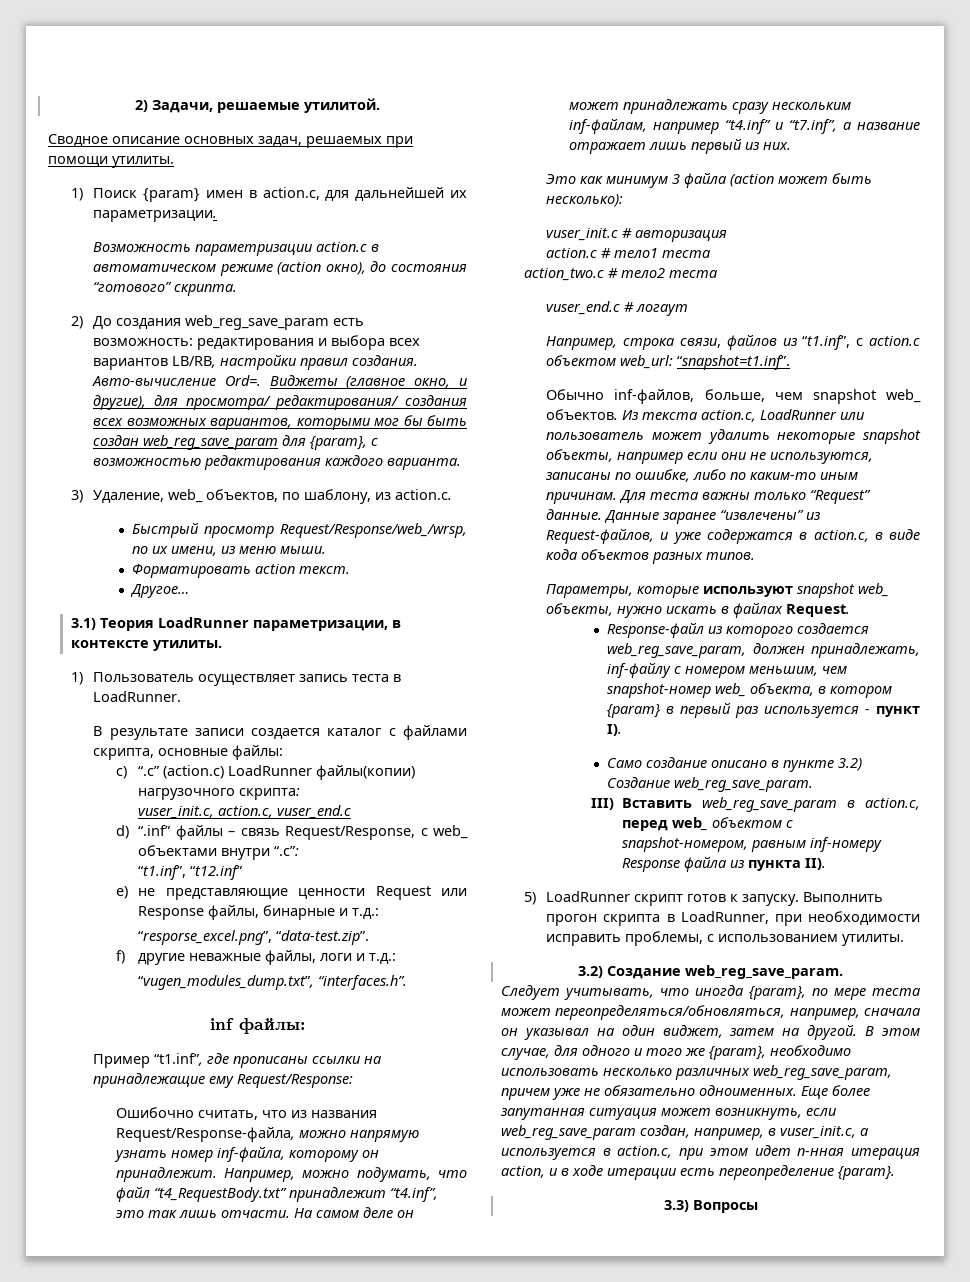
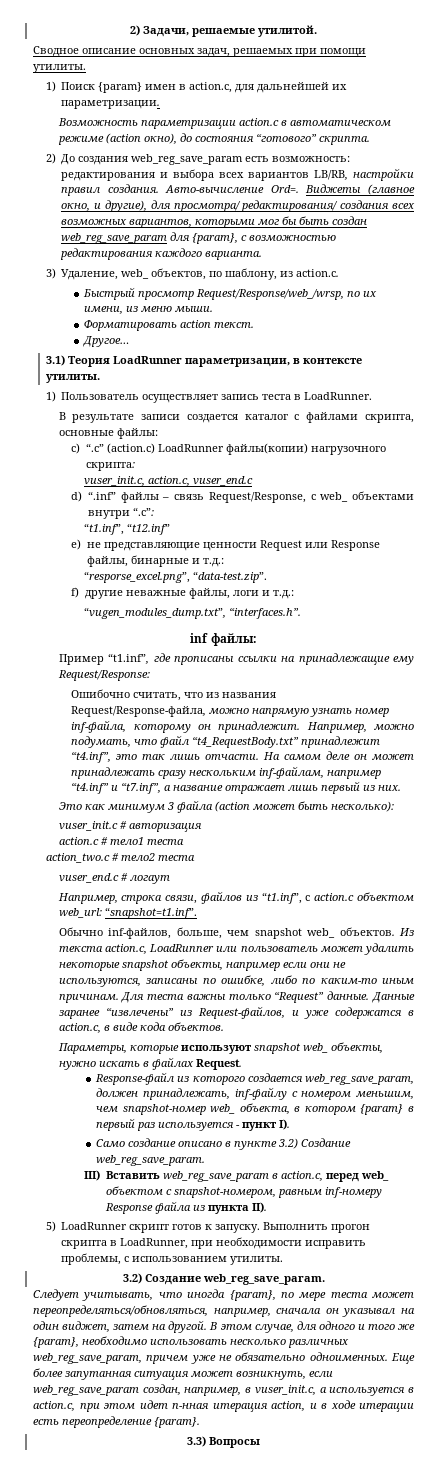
- Данные заранее “извлечены” из Request-файлов, и уже содержатся в action.c, в виде кода объектов разных типов.
+ Данные заранее “извлечены” из Request-файлов, и уже содержатся в action.c, в виде кода объектов.

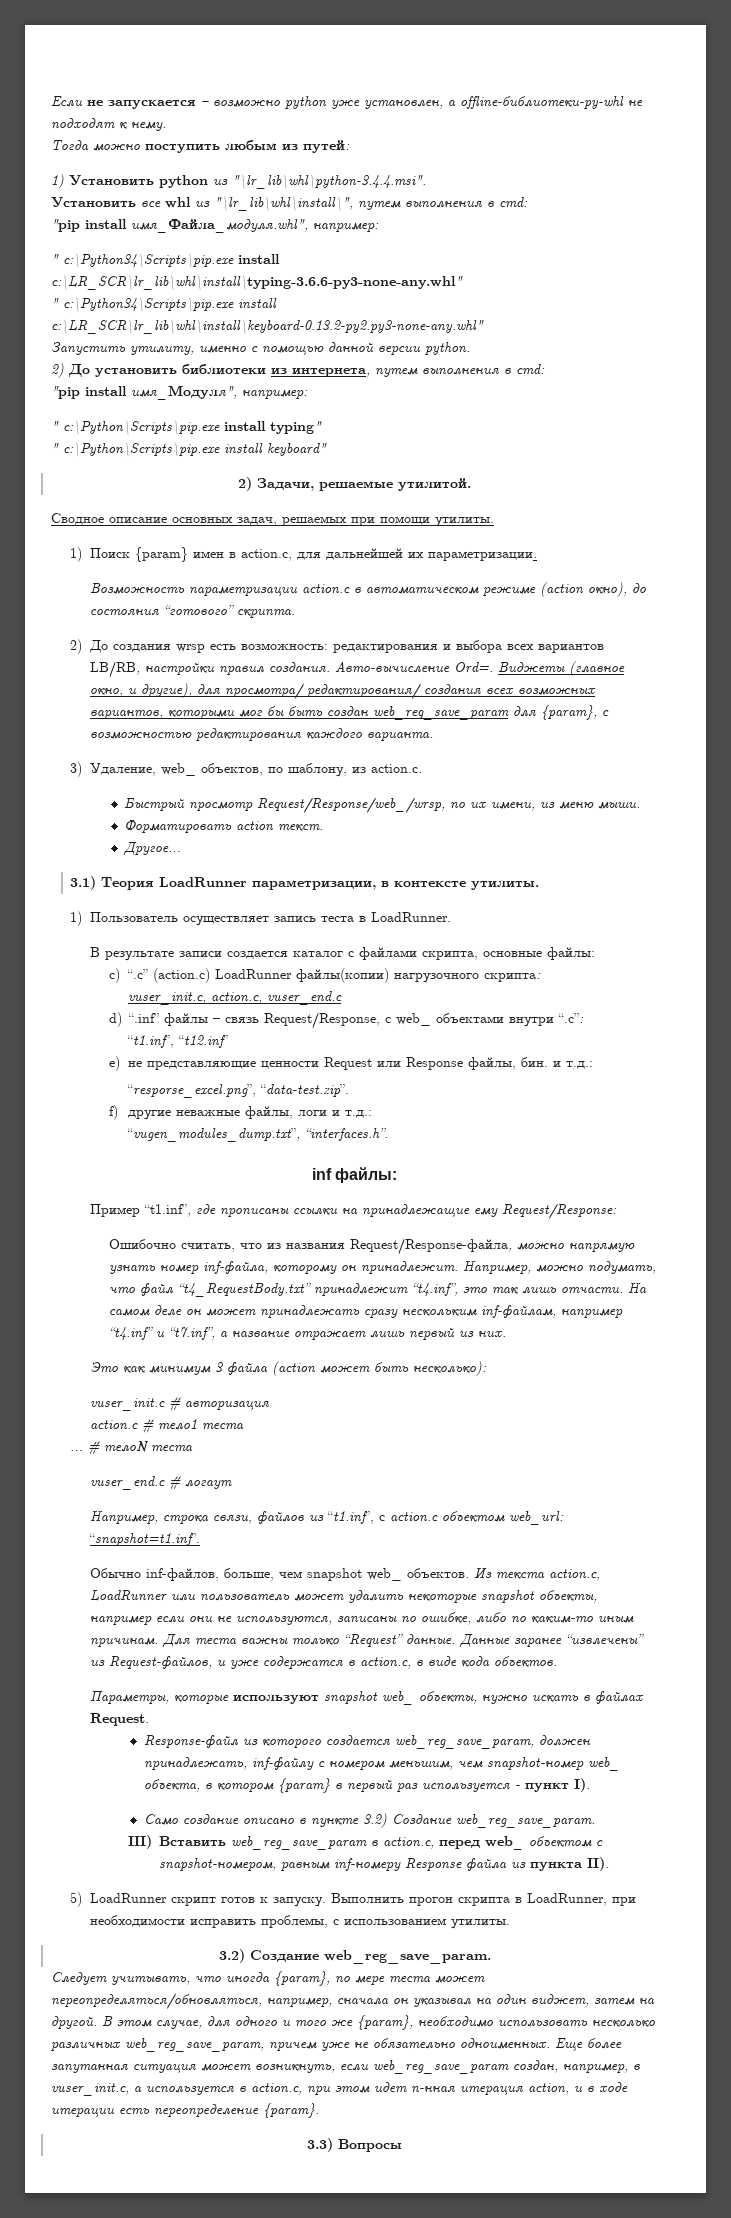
+ Если не запускается – возможно python уже установлен, а offline-библиотеки-py-whl не подходят к нему.
+ Тогда можно поступить любым из путей:
+ 1) Установить python из "\lr_lib\whl\python-3.4.4.msi".
+ Установить все whl из "\lr_lib\whl\install\", путем выполнения в cmd:
+ "pip install имя_Файла_модуля.whl", например:
+ " c:\Python34\Scripts\pip.exe install c:\LR_SCR\lr_lib\whl\install\typing-3.6.6-py3-none-any.whl"
+ " c:\Python34\Scripts\pip.exe install c:\LR_SCR\lr_lib\whl\install\keyboard-0.13.2-py2.py3-none-any.whl"
+ Запустить утилиту, именно с помощью данной версии python.
+ 2) До установить библиотеки из интернета, путем выполнения в cmd:
+ "pip install имя_Модуля", например:
+ " c:\Python\Scripts\pip.exe install typing"
+ " c:\Python\Scripts\pip.exe install keyboard"
- 2) До создания web_reg_save_param есть возможность: редактирования и выбора всех вариантов LB/RB, настройки правил создания.
+ 2) До создания wrsp есть возможность: редактирования и выбора всех вариантов LB/RB, настройки правил создания.
- e) не представляющие ценности Request или Response файлы, бинарные и т.д.:
+ e) не представляющие ценности Request или Response файлы, бин. и т.д.:
- action_two.c # тело2 теста
+ … # телоN теста

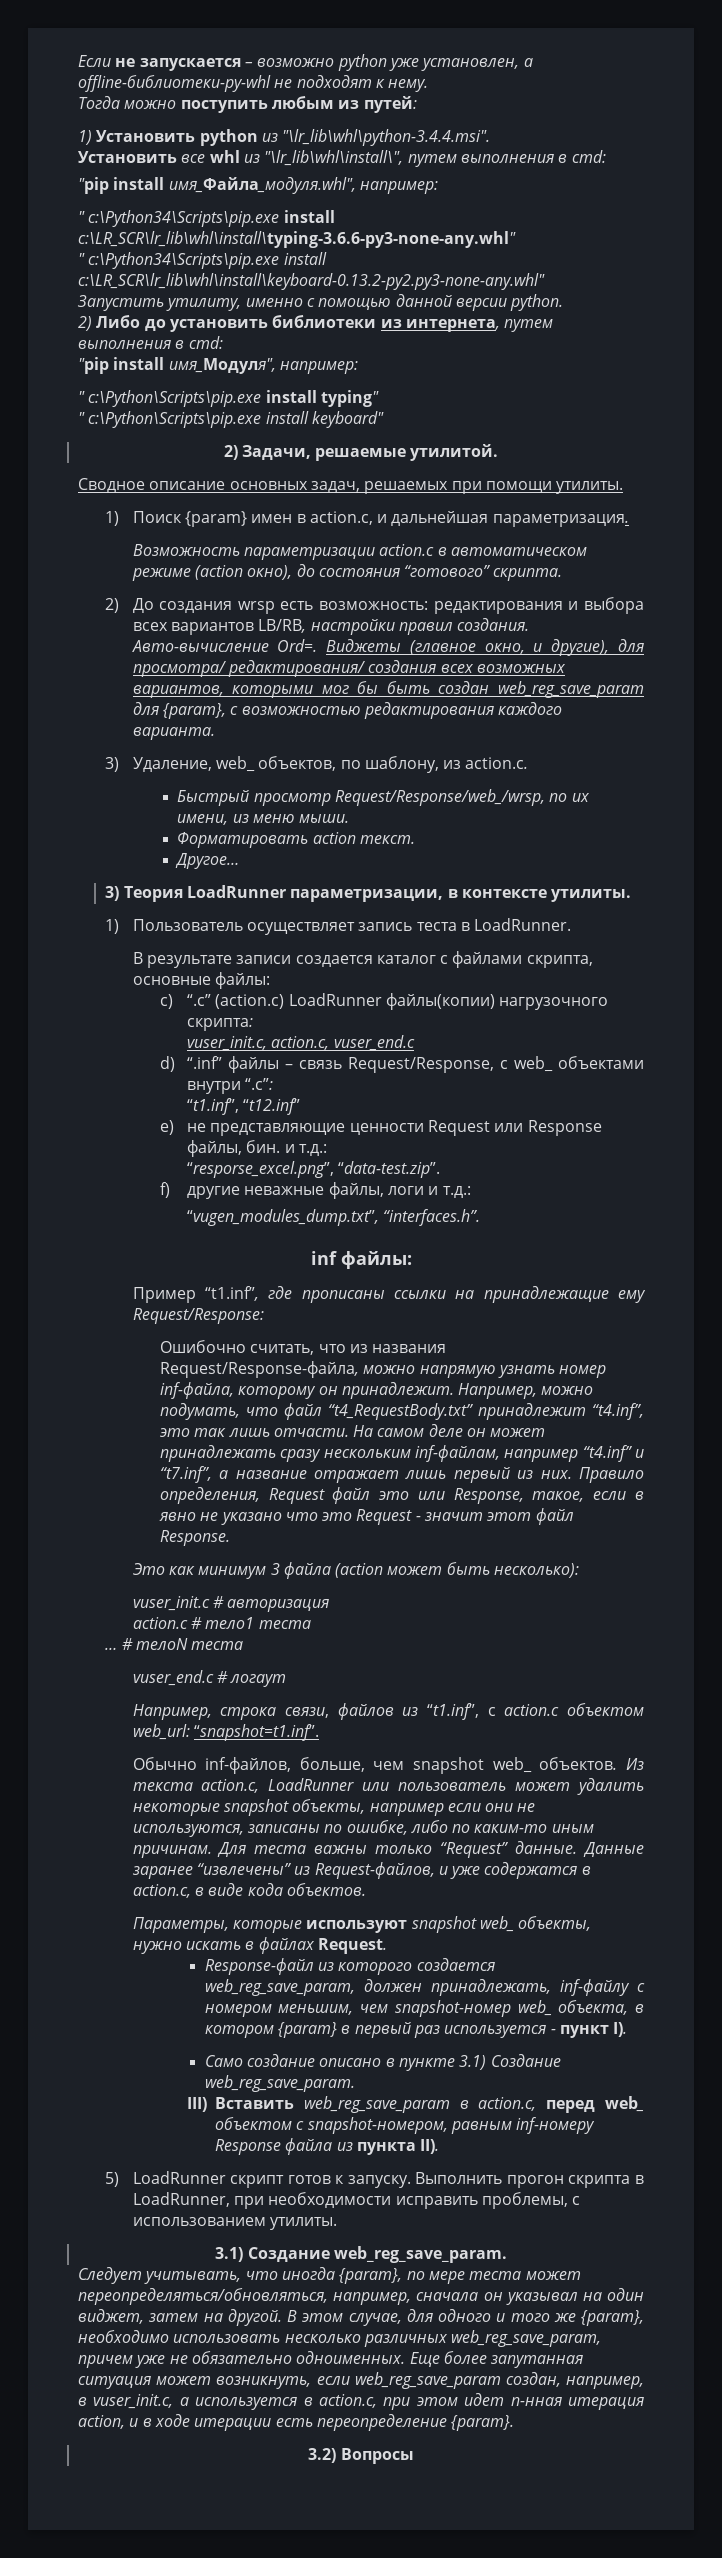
- 2) До установить библиотеки из интернета, путем выполнения в cmd:
+ 2) Либо до установить библиотеки из интернета, путем выполнения в cmd:
- 1) Поиск {param} имен в action.c, для дальнейшей их параметризации.
+ 1) Поиск {param} имен в action.c, и дальнейшая параметризация.
- 3.1) Теория LoadRunner параметризации, в контексте утилиты.
+ 3) Теория LoadRunner параметризации, в контексте утилиты.
+ Правило определения, Request файл это или Response, такое, если в явно не указано что это Request - значит этот файл Response.
- Само создание описано в пункте 3.2) Создание web_reg_save_param.
+ Само создание описано в пункте 3.1) Создание web_reg_save_param.
  Выполнить прогон скрипта в LoadRunner, при необходимости исправить проблемы, с использованием утилиты.
- 3.2) Создание web_reg_save_param.
+ 3.1) Создание web_reg_save_param.
- 3.3) Вопросы
+ 3.2) Вопросы

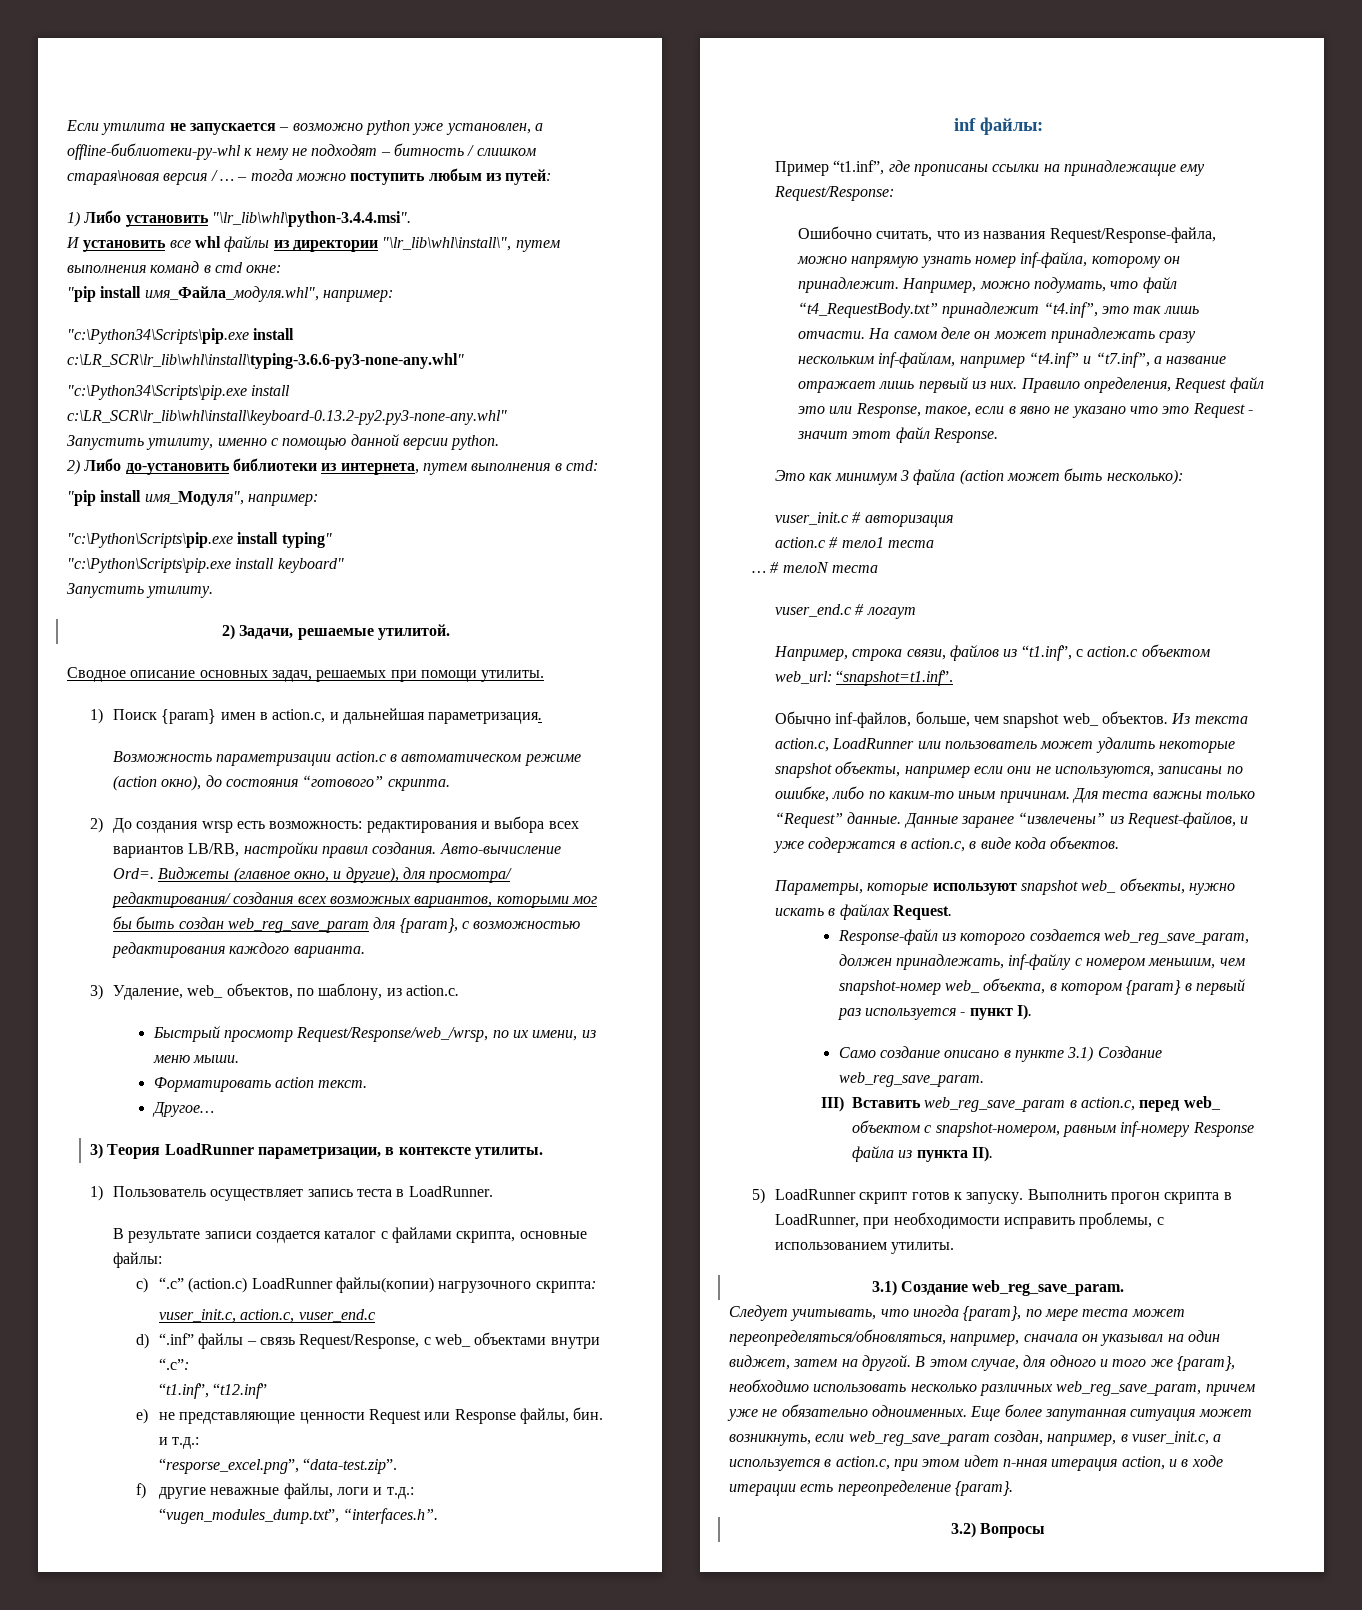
- Если не запускается – возможно python уже установлен, а offline-библиотеки-py-whl не подходят к нему.
- Тогда можно поступить любым из путей:
+ Если утилита не запускается – возможно python уже установлен, а offline-библиотеки-py-whl к нему не подходят – битность / слишком старая\новая версия / … – тогда можно поступить любым из путей:
- 1) Установить python из "\lr_lib\whl\python-3.4.4.msi".
- Установить все whl из "\lr_lib\whl\install\", путем выполнения в cmd:
+ 1) Либо установить "\lr_lib\whl\python-3.4.4.msi".
+ И установить все whl файлы из директории "\lr_lib\whl\install\", путем выполнения команд в cmd окне:
- " c:\Python34\Scripts\pip.exe install c:\LR_SCR\lr_lib\whl\install\typing-3.6.6-py3-none-any.whl"
+ "c:\Python34\Scripts\pip.exe install c:\LR_SCR\lr_lib\whl\install\typing-3.6.6-py3-none-any.whl"
- " c:\Python34\Scripts\pip.exe install c:\LR_SCR\lr_lib\whl\install\keyboard-0.13.2-py2.py3-none-any.whl"
+ "c:\Python34\Scripts\pip.exe install c:\LR_SCR\lr_lib\whl\install\keyboard-0.13.2-py2.py3-none-any.whl"
- 2) Либо до установить библиотеки из интернета, путем выполнения в cmd:
+ 2) Либо до-установить библиотеки из интернета, путем выполнения в cmd:
- " c:\Python\Scripts\pip.exe install typing"
+ "c:\Python\Scripts\pip.exe install typing"
- " c:\Python\Scripts\pip.exe install keyboard"
+ "c:\Python\Scripts\pip.exe install keyboard"
+ Запустить утилиту.

